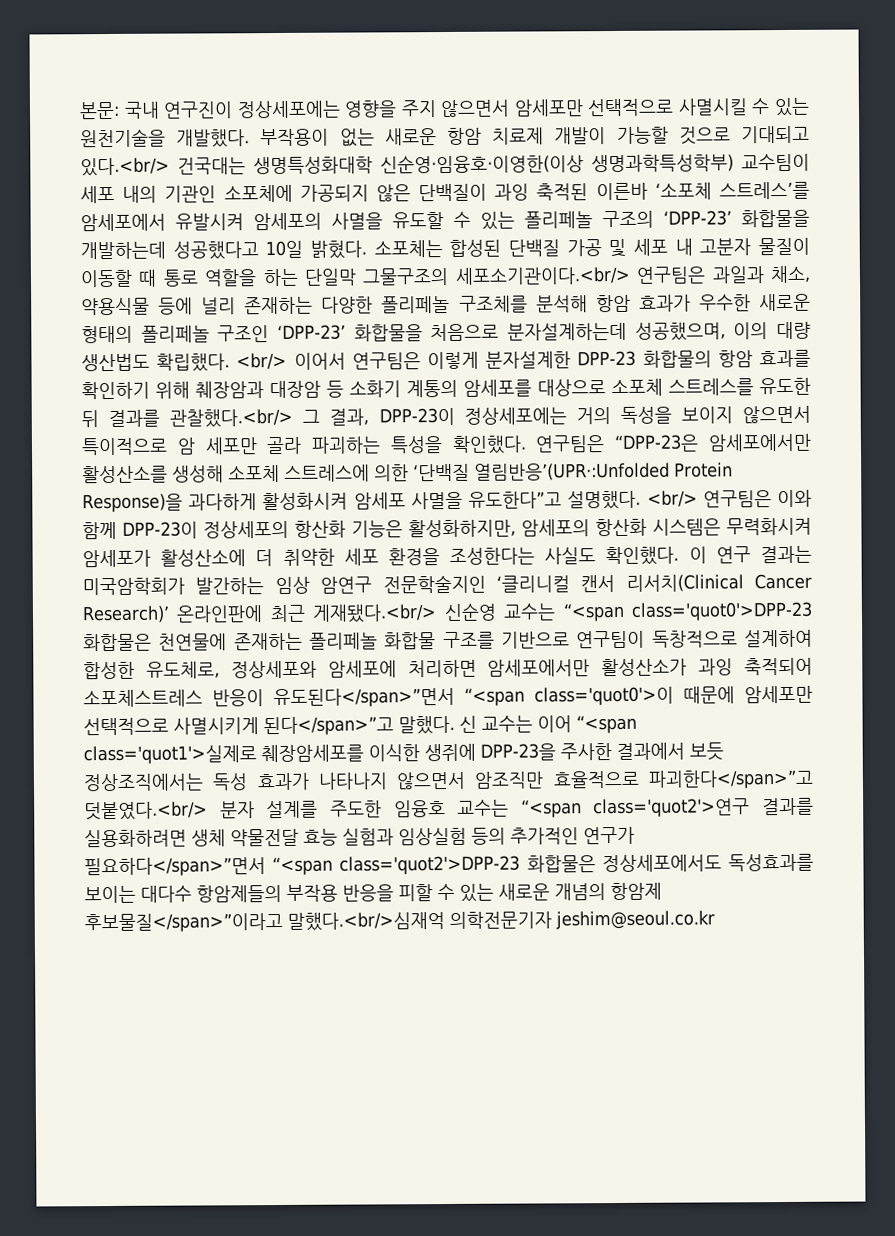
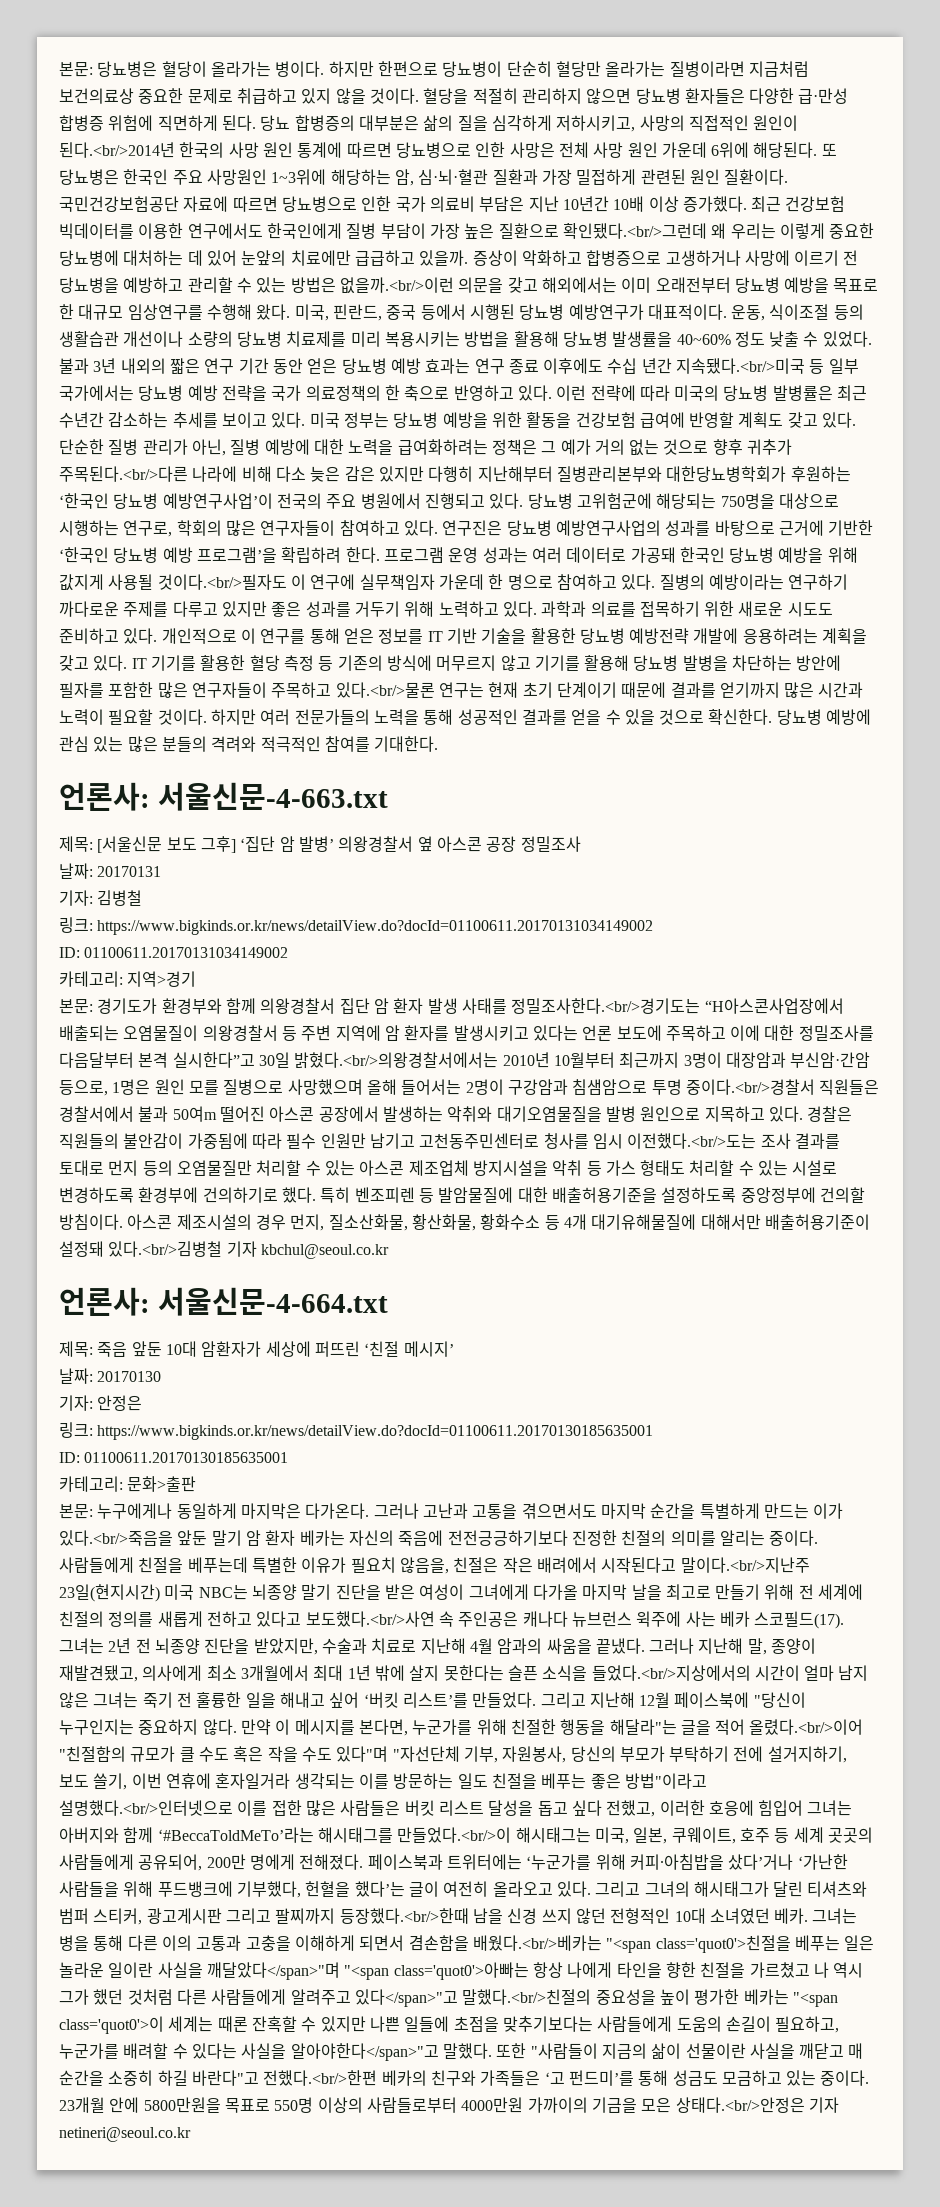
- 본문: 국내 연구진이 정상세포에는 영향을 주지 않으면서 암세포만 선택적으로 사멸시킬 수 있는 원천기술을 개발했다. 부작용이 없는 새로운 항암 치료제 개발이 가능할 것으로 기대되고 있다.<br/> 건국대는 생명특성화대학 신순영·임융호·이영한(이상 생명과학특성학부) 교수팀이 세포 내의 기관인 소포체에 가공되지 않은 단백질이 과잉 축적된 이른바 ‘소포체 스트레스’를 암세포에서 유발시켜 암세포의 사멸을 유도할 수 있는 폴리페놀 구조의 ‘DPP-23’ 화합물을 개발하는데 성공했다고 10일 밝혔다. 소포체는 합성된 단백질 가공 및 세포 내 고분자 물질이 이동할 때 통로 역할을 하는 단일막 그물구조의 세포소기관이다.<br/> 연구팀은 과일과 채소, 약용식물 등에 널리 존재하는 다양한 폴리페놀 구조체를 분석해 항암 효과가 우수한 새로운 형태의 폴리페놀 구조인 ‘DPP-23’ 화합물을 처음으로 분자설계하는데 성공했으며, 이의 대량 생산법도 확립했다. <br/> 이어서 연구팀은 이렇게 분자설계한 DPP-23 화합물의 항암 효과를 확인하기 위해 췌장암과 대장암 등 소화기 계통의 암세포를 대상으로 소포체 스트레스를 유도한 뒤 결과를 관찰했다.<br/> 그 결과, DPP-23이 정상세포에는 거의 독성을 보이지 않으면서 특이적으로 암 세포만 골라 파괴하는 특성을 확인했다. 연구팀은 “DPP-23은 암세포에서만 활성산소를 생성해 소포체 스트레스에 의한 ‘단백질 열림반응’(UPR·:Unfolded Protein Response)을 과다하게 활성화시켜 암세포 사멸을 유도한다”고 설명했다. <br/> 연구팀은 이와 함께 DPP-23이 정상세포의 항산화 기능은 활성화하지만, 암세포의 항산화 시스템은 무력화시켜 암세포가 활성산소에 더 취약한 세포 환경을 조성한다는 사실도 확인했다. 이 연구 결과는 미국암학회가 발간하는 임상 암연구 전문학술지인 ‘클리니컬 캔서 리서치(Clinical Cancer Research)’ 온라인판에 최근 게재됐다.<br/> 신순영 교수는 “<span class='quot0'>DPP-23 화합물은 천연물에 존재하는 폴리페놀 화합물 구조를 기반으로 연구팀이 독창적으로 설계하여 합성한 유도체로, 정상세포와 암세포에 처리하면 암세포에서만 활성산소가 과잉 축적되어 소포체스트레스 반응이 유도된다</span>”면서 “<span class='quot0'>이 때문에 암세포만 선택적으로 사멸시키게 된다</span>”고 말했다. 신 교수는 이어 “<span class='quot1'>실제로 췌장암세포를 이식한 생쥐에 DPP-23을 주사한 결과에서 보듯 정상조직에서는 독성 효과가 나타나지 않으면서 암조직만 효율적으로 파괴한다</span>”고 덧붙였다.<br/> 분자 설계를 주도한 임융호 교수는 “<span class='quot2'>연구 결과를 실용화하려면 생체 약물전달 효능 실험과 임상실험 등의 추가적인 연구가 필요하다</span>”면서 “<span class='quot2'>DPP-23 화합물은 정상세포에서도 독성효과를 보이는 대다수 항암제들의 부작용 반응을 피할 수 있는 새로운 개념의 항암제 후보물질</span>”이라고 말했다.<br/>심재억 의학전문기자 jeshim@seoul.co.kr
+ 본문: 당뇨병은 혈당이 올라가는 병이다. 하지만 한편으로 당뇨병이 단순히 혈당만 올라가는 질병이라면 지금처럼 보건의료상 중요한 문제로 취급하고 있지 않을 것이다. 혈당을 적절히 관리하지 않으면 당뇨병 환자들은 다양한 급·만성 합병증 위험에 직면하게 된다. 당뇨 합병증의 대부분은 삶의 질을 심각하게 저하시키고, 사망의 직접적인 원인이 된다.<br/>2014년 한국의 사망 원인 통계에 따르면 당뇨병으로 인한 사망은 전체 사망 원인 가운데 6위에 해당된다. 또 당뇨병은 한국인 주요 사망원인 1~3위에 해당하는 암, 심·뇌·혈관 질환과 가장 밀접하게 관련된 원인 질환이다. 국민건강보험공단 자료에 따르면 당뇨병으로 인한 국가 의료비 부담은 지난 10년간 10배 이상 증가했다. 최근 건강보험 빅데이터를 이용한 연구에서도 한국인에게 질병 부담이 가장 높은 질환으로 확인됐다.<br/>그런데 왜 우리는 이렇게 중요한 당뇨병에 대처하는 데 있어 눈앞의 치료에만 급급하고 있을까. 증상이 악화하고 합병증으로 고생하거나 사망에 이르기 전 당뇨병을 예방하고 관리할 수 있는 방법은 없을까.<br/>이런 의문을 갖고 해외에서는 이미 오래전부터 당뇨병 예방을 목표로 한 대규모 임상연구를 수행해 왔다. 미국, 핀란드, 중국 등에서 시행된 당뇨병 예방연구가 대표적이다. 운동, 식이조절 등의 생활습관 개선이나 소량의 당뇨병 치료제를 미리 복용시키는 방법을 활용해 당뇨병 발생률을 40~60% 정도 낮출 수 있었다. 불과 3년 내외의 짧은 연구 기간 동안 얻은 당뇨병 예방 효과는 연구 종료 이후에도 수십 년간 지속됐다.<br/>미국 등 일부 국가에서는 당뇨병 예방 전략을 국가 의료정책의 한 축으로 반영하고 있다. 이런 전략에 따라 미국의 당뇨병 발병률은 최근 수년간 감소하는 추세를 보이고 있다. 미국 정부는 당뇨병 예방을 위한 활동을 건강보험 급여에 반영할 계획도 갖고 있다. 단순한 질병 관리가 아닌, 질병 예방에 대한 노력을 급여화하려는 정책은 그 예가 거의 없는 것으로 향후 귀추가 주목된다.<br/>다른 나라에 비해 다소 늦은 감은 있지만 다행히 지난해부터 질병관리본부와 대한당뇨병학회가 후원하는 ‘한국인 당뇨병 예방연구사업’이 전국의 주요 병원에서 진행되고 있다. 당뇨병 고위험군에 해당되는 750명을 대상으로 시행하는 연구로, 학회의 많은 연구자들이 참여하고 있다. 연구진은 당뇨병 예방연구사업의 성과를 바탕으로 근거에 기반한 ‘한국인 당뇨병 예방 프로그램’을 확립하려 한다. 프로그램 운영 성과는 여러 데이터로 가공돼 한국인 당뇨병 예방을 위해 값지게 사용될 것이다.<br/>필자도 이 연구에 실무책임자 가운데 한 명으로 참여하고 있다. 질병의 예방이라는 연구하기 까다로운 주제를 다루고 있지만 좋은 성과를 거두기 위해 노력하고 있다. 과학과 의료를 접목하기 위한 새로운 시도도 준비하고 있다. 개인적으로 이 연구를 통해 얻은 정보를 IT 기반 기술을 활용한 당뇨병 예방전략 개발에 응용하려는 계획을 갖고 있다. IT 기기를 활용한 혈당 측정 등 기존의 방식에 머무르지 않고 기기를 활용해 당뇨병 발병을 차단하는 방안에 필자를 포함한 많은 연구자들이 주목하고 있다.<br/>물론 연구는 현재 초기 단계이기 때문에 결과를 얻기까지 많은 시간과 노력이 필요할 것이다. 하지만 여러 전문가들의 노력을 통해 성공적인 결과를 얻을 수 있을 것으로 확신한다. 당뇨병 예방에 관심 있는 많은 분들의 격려와 적극적인 참여를 기대한다.
+ 언론사: 서울신문-4-663.txt
+ 제목: [서울신문 보도 그후] ‘집단 암 발병’ 의왕경찰서 옆 아스콘 공장 정밀조사
+ 날짜: 20170131
+ 기자: 김병철
+ 링크: https://www.bigkinds.or.kr/news/detailView.do?docId=01100611.20170131034149002
+ ID: 01100611.20170131034149002
+ 카테고리: 지역>경기
+ 본문: 경기도가 환경부와 함께 의왕경찰서 집단 암 환자 발생 사태를 정밀조사한다.<br/>경기도는 “H아스콘사업장에서 배출되는 오염물질이 의왕경찰서 등 주변 지역에 암 환자를 발생시키고 있다는 언론 보도에 주목하고 이에 대한 정밀조사를 다음달부터 본격 실시한다”고 30일 밝혔다.<br/>의왕경찰서에서는 2010년 10월부터 최근까지 3명이 대장암과 부신암·간암 등으로, 1명은 원인 모를 질병으로 사망했으며 올해 들어서는 2명이 구강암과 침샘암으로 투명 중이다.<br/>경찰서 직원들은 경찰서에서 불과 50여m 떨어진 아스콘 공장에서 발생하는 악취와 대기오염물질을 발병 원인으로 지목하고 있다. 경찰은 직원들의 불안감이 가중됨에 따라 필수 인원만 남기고 고천동주민센터로 청사를 임시 이전했다.<br/>도는 조사 결과를 토대로 먼지 등의 오염물질만 처리할 수 있는 아스콘 제조업체 방지시설을 악취 등 가스 형태도 처리할 수 있는 시설로 변경하도록 환경부에 건의하기로 했다. 특히 벤조피렌 등 발암물질에 대한 배출허용기준을 설정하도록 중앙정부에 건의할 방침이다. 아스콘 제조시설의 경우 먼지, 질소산화물, 황산화물, 황화수소 등 4개 대기유해물질에 대해서만 배출허용기준이 설정돼 있다.<br/>김병철 기자 kbchul@seoul.co.kr
+ 언론사: 서울신문-4-664.txt
+ 제목: 죽음 앞둔 10대 암환자가 세상에 퍼뜨린 ‘친절 메시지’
+ 날짜: 20170130
+ 기자: 안정은
+ 링크: https://www.bigkinds.or.kr/news/detailView.do?docId=01100611.20170130185635001
+ ID: 01100611.20170130185635001
+ 카테고리: 문화>출판
+ 본문: 누구에게나 동일하게 마지막은 다가온다. 그러나 고난과 고통을 겪으면서도 마지막 순간을 특별하게 만드는 이가 있다.<br/>죽음을 앞둔 말기 암 환자 베카는 자신의 죽음에 전전긍긍하기보다 진정한 친절의 의미를 알리는 중이다. 사람들에게 친절을 베푸는데 특별한 이유가 필요치 않음을, 친절은 작은 배려에서 시작된다고 말이다.<br/>지난주 23일(현지시간) 미국 NBC는 뇌종양 말기 진단을 받은 여성이 그녀에게 다가올 마지막 날을 최고로 만들기 위해 전 세계에 친절의 정의를 새롭게 전하고 있다고 보도했다.<br/>사연 속 주인공은 캐나다 뉴브런스 윅주에 사는 베카 스코필드(17). 그녀는 2년 전 뇌종양 진단을 받았지만, 수술과 치료로 지난해 4월 암과의 싸움을 끝냈다. 그러나 지난해 말, 종양이 재발견됐고, 의사에게 최소 3개월에서 최대 1년 밖에 살지 못한다는 슬픈 소식을 들었다.<br/>지상에서의 시간이 얼마 남지 않은 그녀는 죽기 전 훌륭한 일을 해내고 싶어 ‘버킷 리스트’를 만들었다. 그리고 지난해 12월 페이스북에 "당신이 누구인지는 중요하지 않다. 만약 이 메시지를 본다면, 누군가를 위해 친절한 행동을 해달라"는 글을 적어 올렸다.<br/>이어 "친절함의 규모가 클 수도 혹은 작을 수도 있다"며 "자선단체 기부, 자원봉사, 당신의 부모가 부탁하기 전에 설거지하기, 보도 쓸기, 이번 연휴에 혼자일거라 생각되는 이를 방문하는 일도 친절을 베푸는 좋은 방법"이라고 설명했다.<br/>인터넷으로 이를 접한 많은 사람들은 버킷 리스트 달성을 돕고 싶다 전했고, 이러한 호응에 힘입어 그녀는 아버지와 함께 ‘#BeccaToldMeTo’라는 해시태그를 만들었다.<br/>이 해시태그는 미국, 일본, 쿠웨이트, 호주 등 세계 곳곳의 사람들에게 공유되어, 200만 명에게 전해졌다. 페이스북과 트위터에는 ‘누군가를 위해 커피‧아침밥을 샀다’거나 ‘가난한 사람들을 위해 푸드뱅크에 기부했다, 헌혈을 했다’는 글이 여전히 올라오고 있다. 그리고 그녀의 해시태그가 달린 티셔츠와 범퍼 스티커, 광고게시판 그리고 팔찌까지 등장했다.<br/>한때 남을 신경 쓰지 않던 전형적인 10대 소녀였던 베카. 그녀는 병을 통해 다른 이의 고통과 고충을 이해하게 되면서 겸손함을 배웠다.<br/>베카는 "<span class='quot0'>친절을 베푸는 일은 놀라운 일이란 사실을 깨달았다</span>"며 "<span class='quot0'>아빠는 항상 나에게 타인을 향한 친절을 가르쳤고 나 역시 그가 했던 것처럼 다른 사람들에게 알려주고 있다</span>"고 말했다.<br/>친절의 중요성을 높이 평가한 베카는 "<span class='quot0'>이 세계는 때론 잔혹할 수 있지만 나쁜 일들에 초점을 맞추기보다는 사람들에게 도움의 손길이 필요하고, 누군가를 배려할 수 있다는 사실을 알아야한다</span>"고 말했다. 또한 "사람들이 지금의 삶이 선물이란 사실을 깨닫고 매 순간을 소중히 하길 바란다"고 전했다.<br/>한편 베카의 친구와 가족들은 ‘고 펀드미’를 통해 성금도 모금하고 있는 중이다. 23개월 안에 5800만원을 목표로 550명 이상의 사람들로부터 4000만원 가까이의 기금을 모은 상태다.<br/>안정은 기자 netineri@seoul.co.kr

